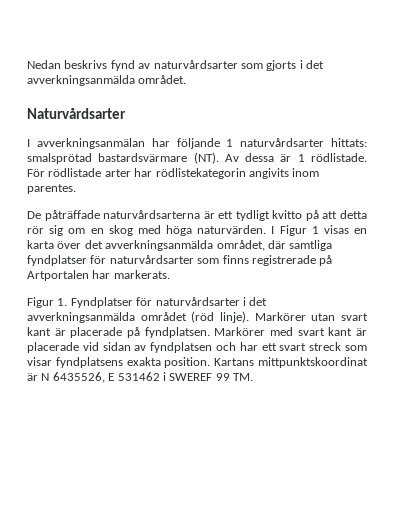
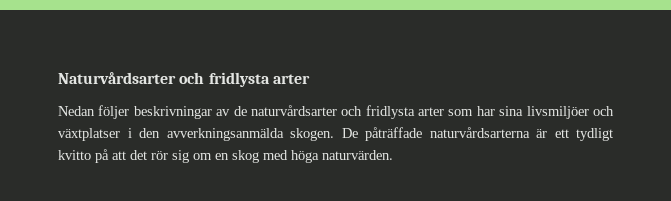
- Nedan beskrivs fynd av naturvårdsarter som gjorts i det avverkningsanmälda området.
- Naturvårdsarter
- I avverkningsanmälan har följande 1 naturvårdsarter hittats: smalsprötad bastardsvärmare (NT). Av dessa är 1 rödlistade. För rödlistade arter har rödlistekategorin angivits inom parentes.
- De påträffade naturvårdsarterna är ett tydligt kvitto på att detta rör sig om en skog med höga naturvärden. I Figur 1 visas en karta över det avverkningsanmälda området, där samtliga fyndplatser för naturvårdsarter som finns registrerade på Artportalen har markerats.
- Figur 1. Fyndplatser för naturvårdsarter i det avverkningsanmälda området (röd linje). Markörer utan svart kant är placerade på fyndplatsen. Markörer med svart kant är placerade vid sidan av fyndplatsen och har ett svart streck som visar fyndplatsens exakta position. Kartans mittpunktskoordinat är N 6435526, E 531462 i SWEREF 99 TM.
+ Naturvårdsarter och fridlysta arter
+ Nedan följer beskrivningar av de naturvårdsarter och fridlysta arter som har sina livsmiljöer och växtplatser i den avverkningsanmälda skogen. De påträffade naturvårdsarterna är ett tydligt kvitto på att det rör sig om en skog med höga naturvärden.

